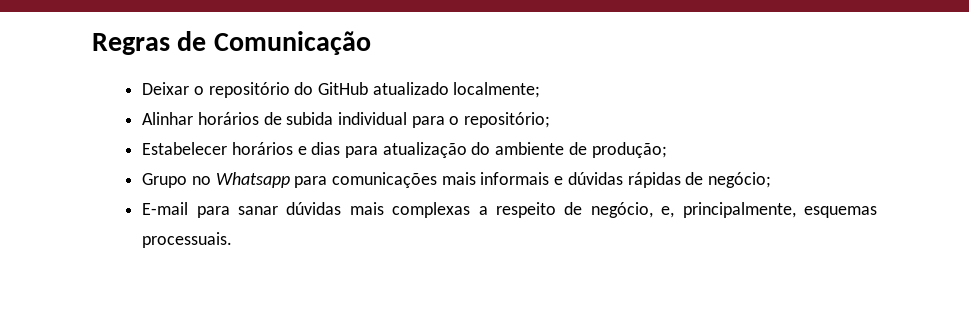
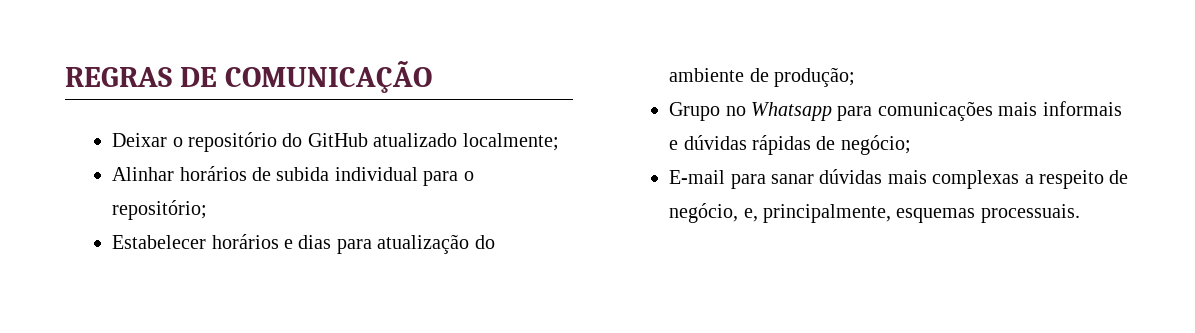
- Regras de Comunicação
+ REGRAS DE COMUNICAÇÃO

